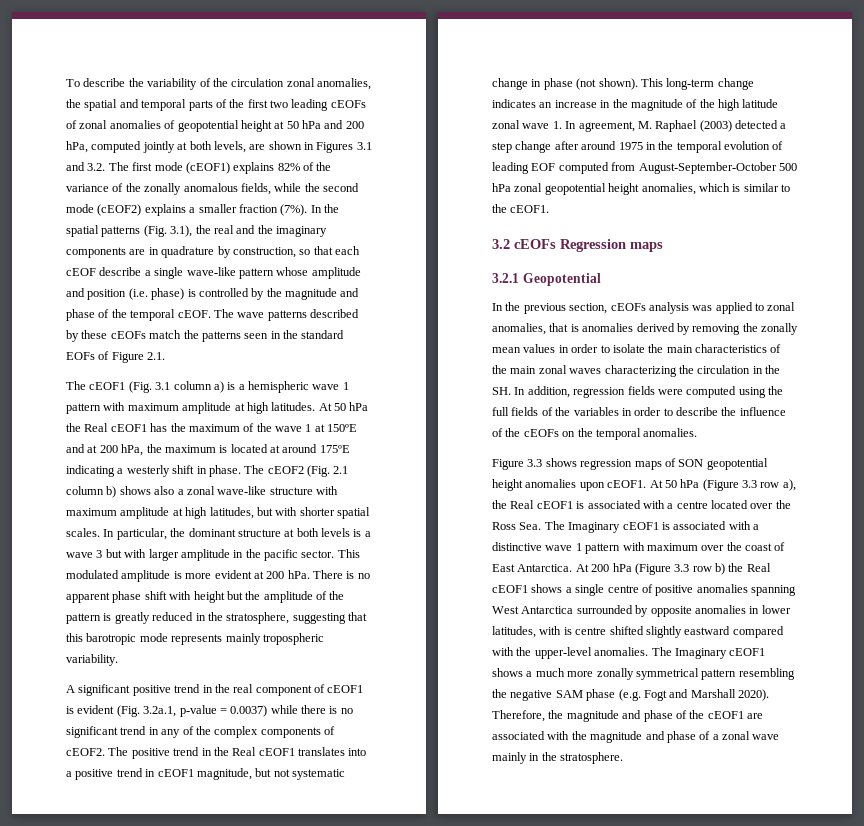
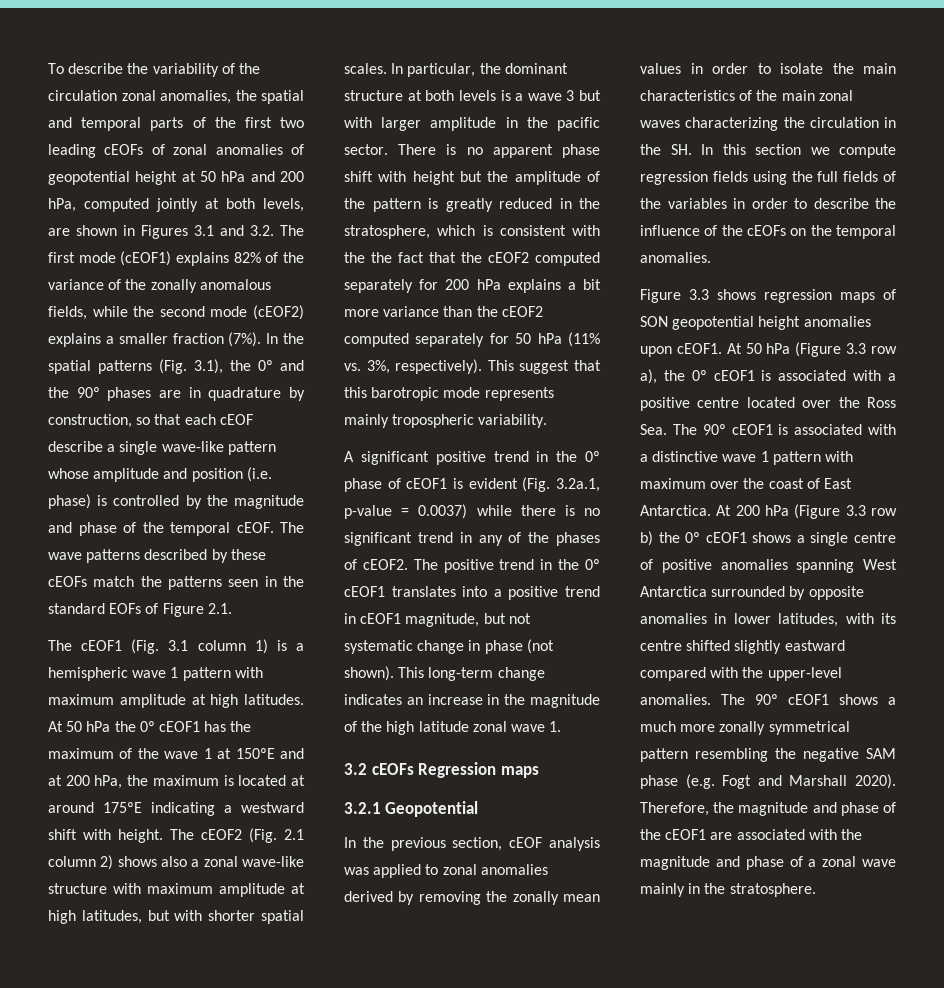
- In the spatial patterns (Fig. 3.1), the real and the imaginary components are in quadrature by construction, so that each cEOF describe a single wave-like pattern whose amplitude and position (i.e. phase) is controlled by the magnitude and phase of the temporal cEOF.
+ In the spatial patterns (Fig. 3.1), the 0º and the 90º phases are in quadrature by construction, so that each cEOF describe a single wave-like pattern whose amplitude and position (i.e. phase) is controlled by the magnitude and phase of the temporal cEOF.
- The cEOF1 (Fig. 3.1 column a) is a hemispheric wave 1 pattern with maximum amplitude at high latitudes.
+ The cEOF1 (Fig. 3.1 column 1) is a hemispheric wave 1 pattern with maximum amplitude at high latitudes.
- At 50 hPa the Real cEOF1 has the maximum of the wave 1 at 150ºE and at 200 hPa, the maximum is located at around 175ºE indicating a westerly shift in phase.
+ At 50 hPa the 0º cEOF1 has the maximum of the wave 1 at 150ºE and at 200 hPa, the maximum is located at around 175ºE indicating a westward shift with height.
- The cEOF2 (Fig. 2.1 column b) shows also a zonal wave-like structure with maximum amplitude at high latitudes, but with shorter spatial scales.
+ The cEOF2 (Fig. 2.1 column 2) shows also a zonal wave-like structure with maximum amplitude at high latitudes, but with shorter spatial scales.
- This modulated amplitude is more evident at 200 hPa.
- There is no apparent phase shift with height but the amplitude of the pattern is greatly reduced in the stratosphere, suggesting that this barotropic mode represents mainly tropospheric variability.
+ There is no apparent phase shift with height but the amplitude of the pattern is greatly reduced in the stratosphere, which is consistent with the the fact that the cEOF2 computed separately for 200 hPa explains a bit more variance than the cEOF2 computed separately for 50 hPa (11% vs. 3%, respectively). This suggest that this barotropic mode represents mainly tropospheric variability.
- A significant positive trend in the real component of cEOF1 is evident (Fig. 3.2a.1, p-value = 0.0037) while there is no significant trend in any of the complex components of cEOF2.
+ A significant positive trend in the 0º phase of cEOF1 is evident (Fig. 3.2a.1, p-value = 0.0037) while there is no significant trend in any of the phases of cEOF2.
- The positive trend in the Real cEOF1 translates into a positive trend in cEOF1 magnitude, but not systematic change in phase (not shown).
+ The positive trend in the 0º cEOF1 translates into a positive trend in cEOF1 magnitude, but not systematic change in phase (not shown).
- This long-term change indicates an increase in the magnitude of the high latitude zonal wave 1. In agreement, M. Raphael (2003) detected a step change after around 1975 in the temporal evolution of leading EOF computed from August-September-October 500 hPa zonal geopotential height anomalies, which is similar to the cEOF1.
+ This long-term change indicates an increase in the magnitude of the high latitude zonal wave 1.
- In the previous section, cEOFs analysis was applied to zonal anomalies, that is anomalies derived by removing the zonally mean values in order to isolate the main characteristics of the main zonal waves characterizing the circulation in the SH. In addition, regression fields were computed using the full fields of the variables in order to describe the influence of the cEOFs on the temporal anomalies.
+ In the previous section, cEOF analysis was applied to zonal anomalies derived by removing the zonally mean values in order to isolate the main characteristics of the main zonal waves characterizing the circulation in the SH. In this section we compute regression fields using the full fields of the variables in order to describe the influence of the cEOFs on the temporal anomalies.
- At 50 hPa (Figure 3.3 row a), the Real cEOF1 is associated with a centre located over the Ross Sea. The Imaginary cEOF1 is associated with a distinctive wave 1 pattern with maximum over the coast of East Antarctica.
+ At 50 hPa (Figure 3.3 row a), the 0º cEOF1 is associated with a positive centre located over the Ross Sea. The 90º cEOF1 is associated with a distinctive wave 1 pattern with maximum over the coast of East Antarctica.
- At 200 hPa (Figure 3.3 row b) the Real cEOF1 shows a single centre of positive anomalies spanning West Antarctica surrounded by opposite anomalies in lower latitudes, with is centre shifted slightly eastward compared with the upper-level anomalies.
+ At 200 hPa (Figure 3.3 row b) the 0º cEOF1 shows a single centre of positive anomalies spanning West Antarctica surrounded by opposite anomalies in lower latitudes, with its centre shifted slightly eastward compared with the upper-level anomalies.
- The Imaginary cEOF1 shows a much more zonally symmetrical pattern resembling the negative SAM phase (e.g. Fogt and Marshall 2020).
+ The 90º cEOF1 shows a much more zonally symmetrical pattern resembling the negative SAM phase (e.g. Fogt and Marshall 2020).

